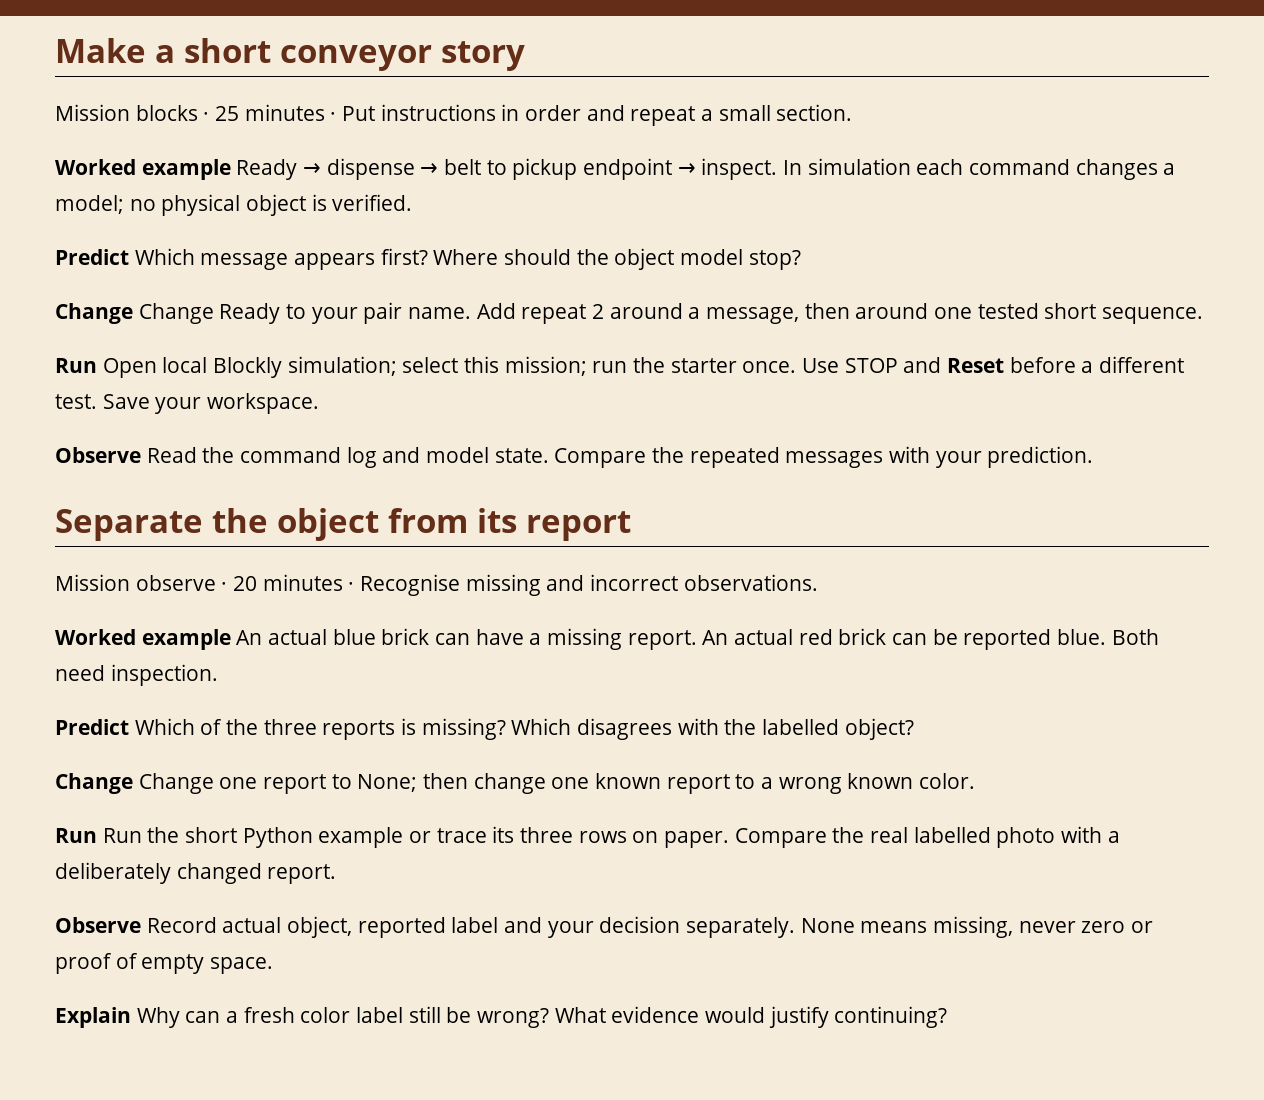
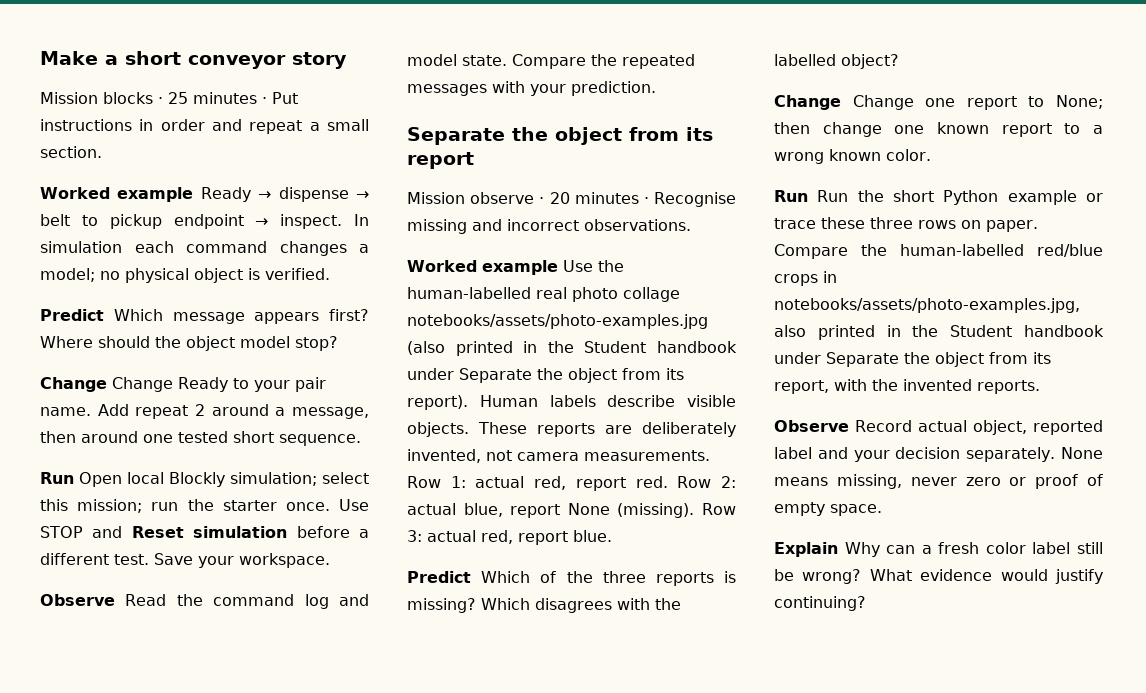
- Use STOP and Reset before a different test.
+ Use STOP and Reset simulation before a different test.
- Worked example An actual blue brick can have a missing report. An actual red brick can be reported blue. Both need inspection.
+ Worked example Use the human-labelled real photo collage notebooks/assets/photo-examples.jpg (also printed in the Student handbook under Separate the object from its report). Human labels describe visible objects. These reports are deliberately invented, not camera measurements. Row 1: actual red, report red. Row 2: actual blue, report None (missing). Row 3: actual red, report blue.
- Run Run the short Python example or trace its three rows on paper.
+ Run Run the short Python example or trace these three rows on paper.
- Compare the real labelled photo with a deliberately changed report.
+ Compare the human-labelled red/blue crops in notebooks/assets/photo-examples.jpg, also printed in the Student handbook under Separate the object from its report, with the invented reports.

